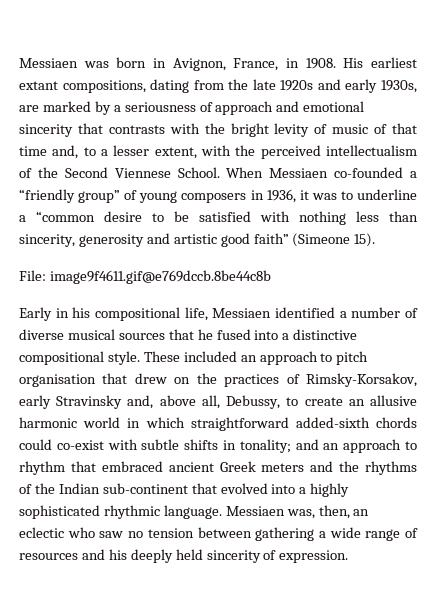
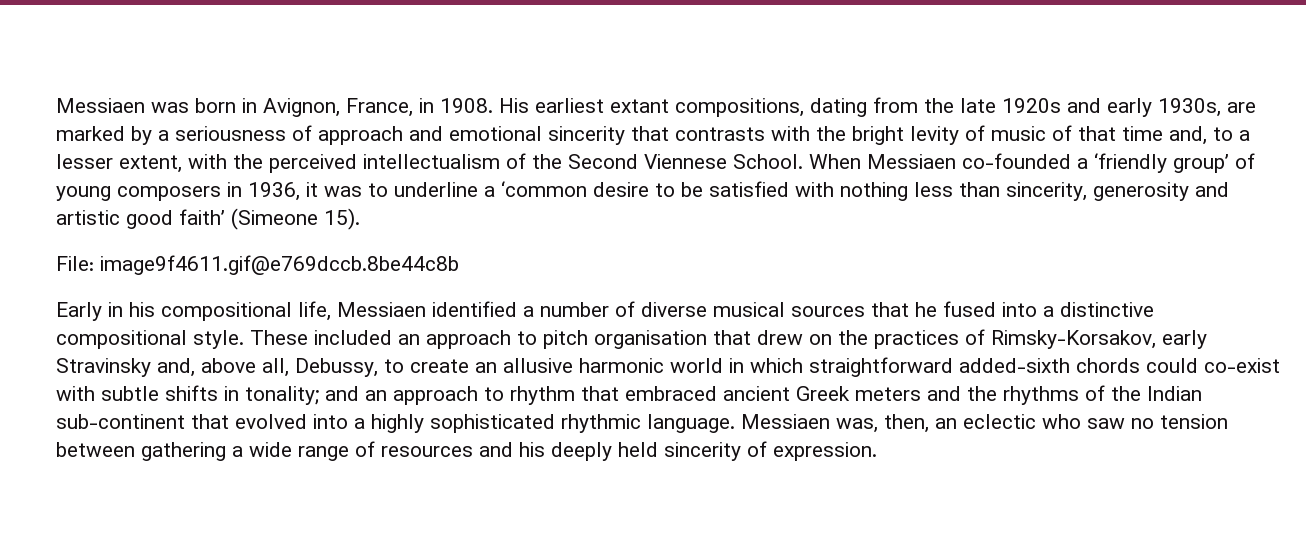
- When Messiaen co-founded a “friendly group” of young composers in 1936, it was to underline a “common desire to be satisfied with nothing less than sincerity, generosity and artistic good faith” (Simeone 15).
+ When Messiaen co-founded a ‘friendly group’ of young composers in 1936, it was to underline a ‘common desire to be satisfied with nothing less than sincerity, generosity and artistic good faith’ (Simeone 15).

